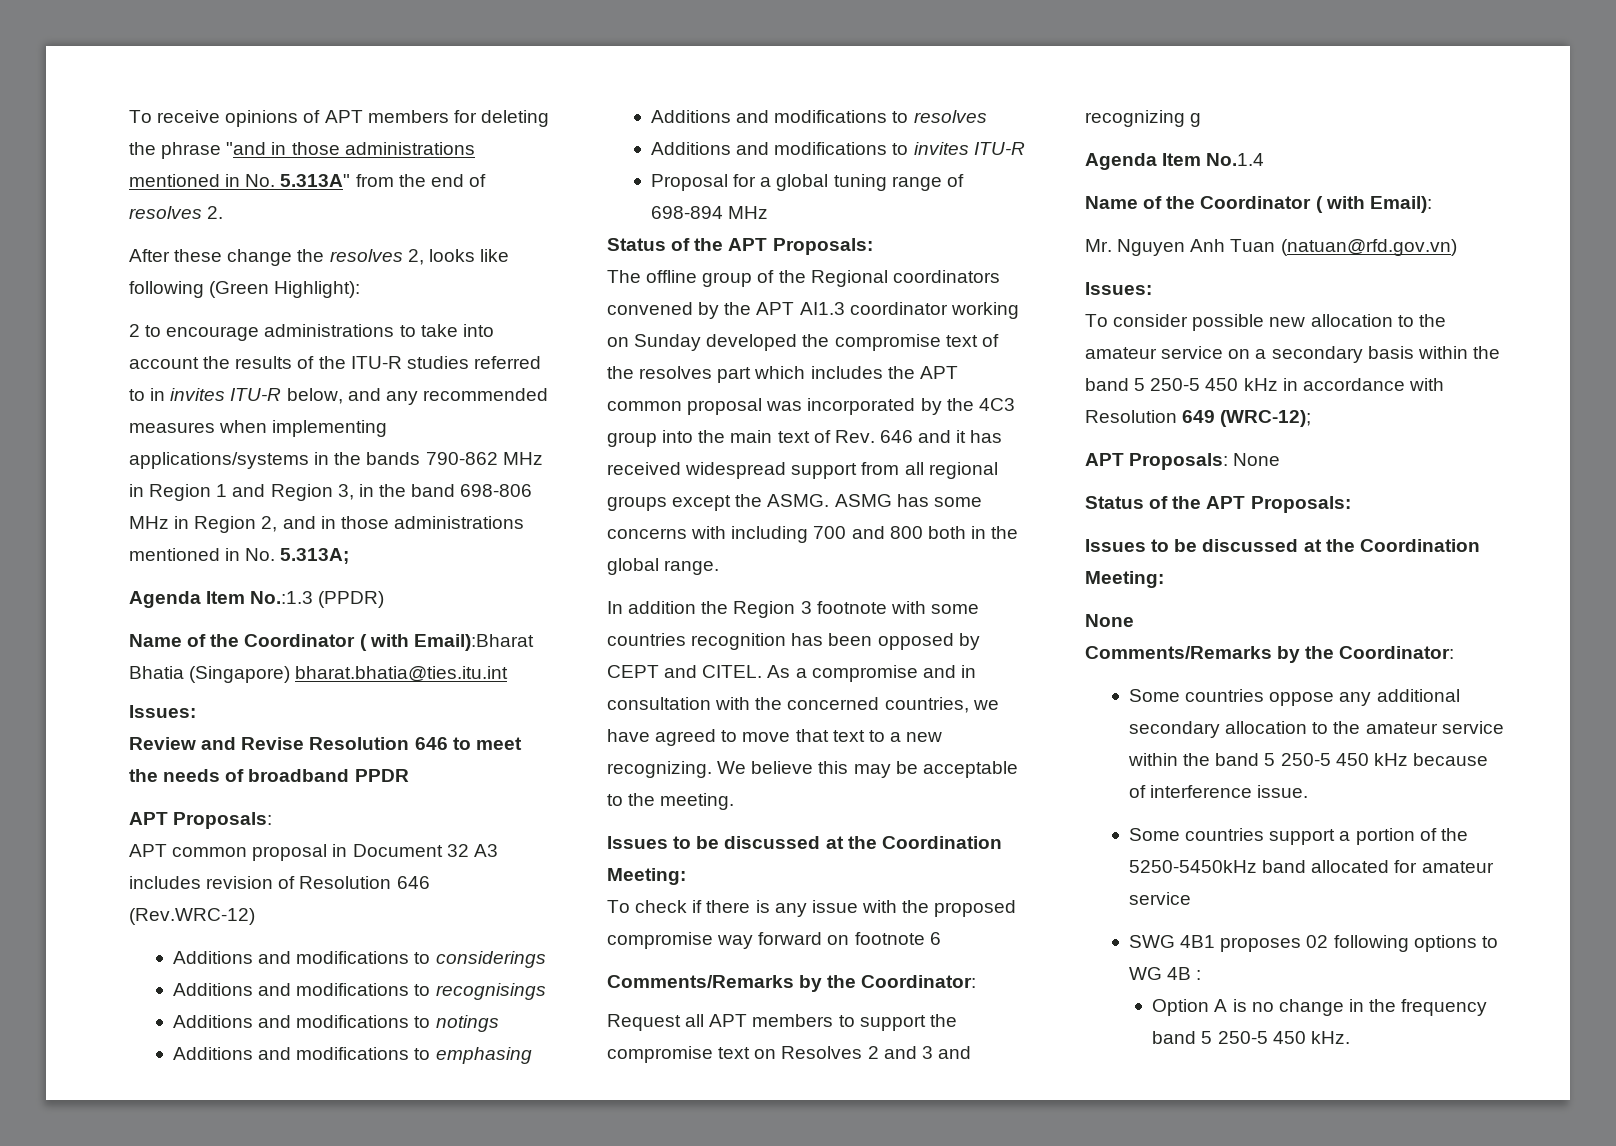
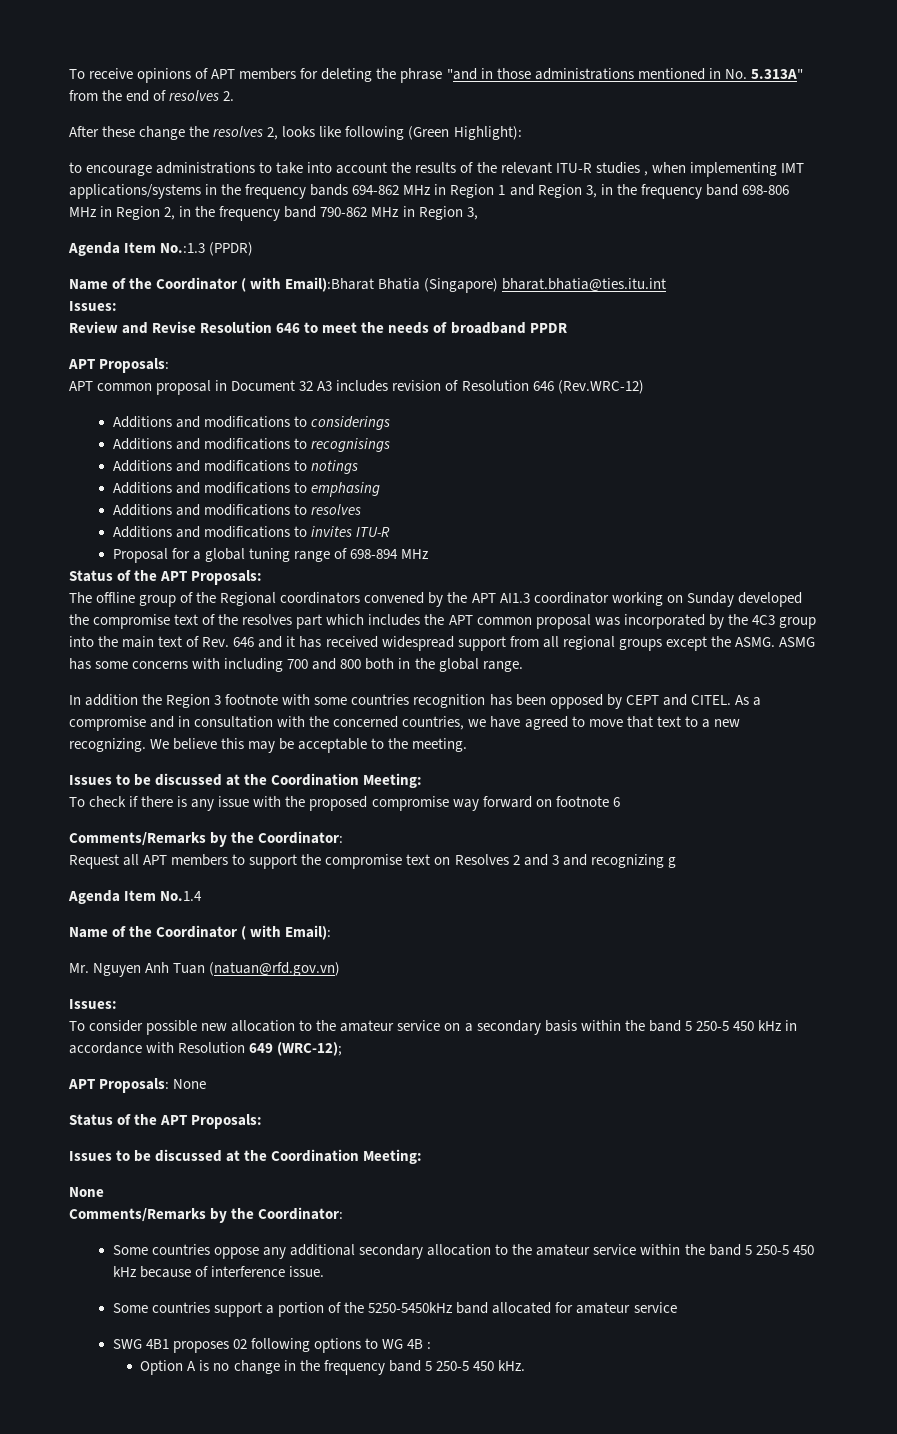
- 2 to encourage administrations to take into account the results of the ITU-R studies referred to in invites ITU-R below, and any recommended measures when implementing applications/systems in the bands 790-862 MHz in Region 1 and Region 3, in the band 698-806 MHz in Region 2, and in those administrations mentioned in No. 5.313A;
+ to encourage administrations to take into account the results of the relevant ITU-R studies , when implementing IMT applications/systems in the frequency bands 694-862 MHz in Region 1 and Region 3, in the frequency band 698-806 MHz in Region 2, in the frequency band 790-862 MHz in Region 3,

